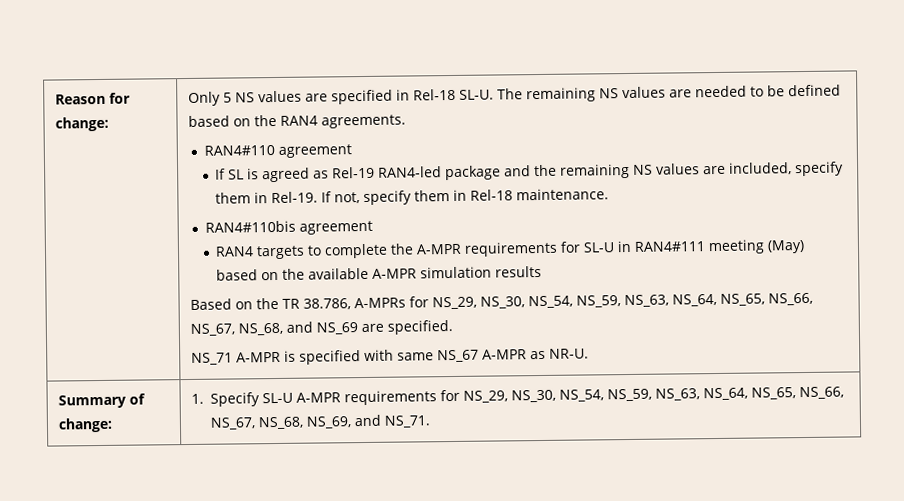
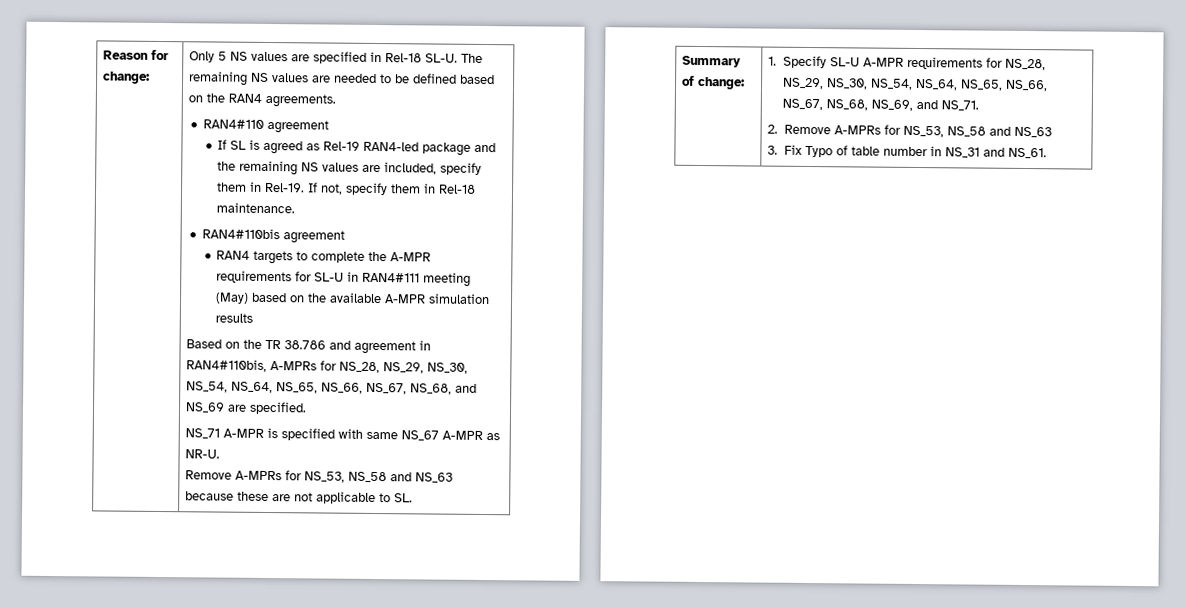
- Based on the TR 38.786, A-MPRs for NS_29, NS_30, NS_54, NS_59, NS_63, NS_64, NS_65, NS_66, NS_67, NS_68, and NS_69 are specified.
+ Based on the TR 38.786 and agreement in RAN4#110bis, A-MPRs for NS_28, NS_29, NS_30, NS_54, NS_64, NS_65, NS_66, NS_67, NS_68, and NS_69 are specified.
+ Remove A-MPRs for NS_53, NS_58 and NS_63 because these are not applicable to SL.
- Summary of change: | 1. Specify SL-U A-MPR requirements for NS_29, NS_30, NS_54, NS_59, NS_63, NS_64, NS_65, NS_66, NS_67, NS_68, NS_69, and NS_71.
+ Summary of change: | 1. Specify SL-U A-MPR requirements for NS_28, NS_29, NS_30, NS_54, NS_64, NS_65, NS_66, NS_67, NS_68, NS_69, and NS_71.
+ 2. Remove A-MPRs for NS_53, NS_58 and NS_63
+ 3. Fix Typo of table number in NS_31 and NS_61.

